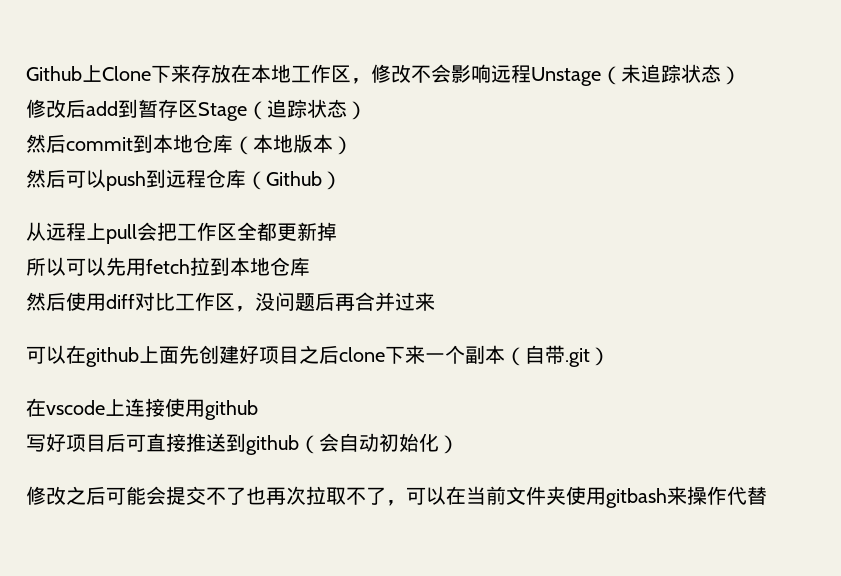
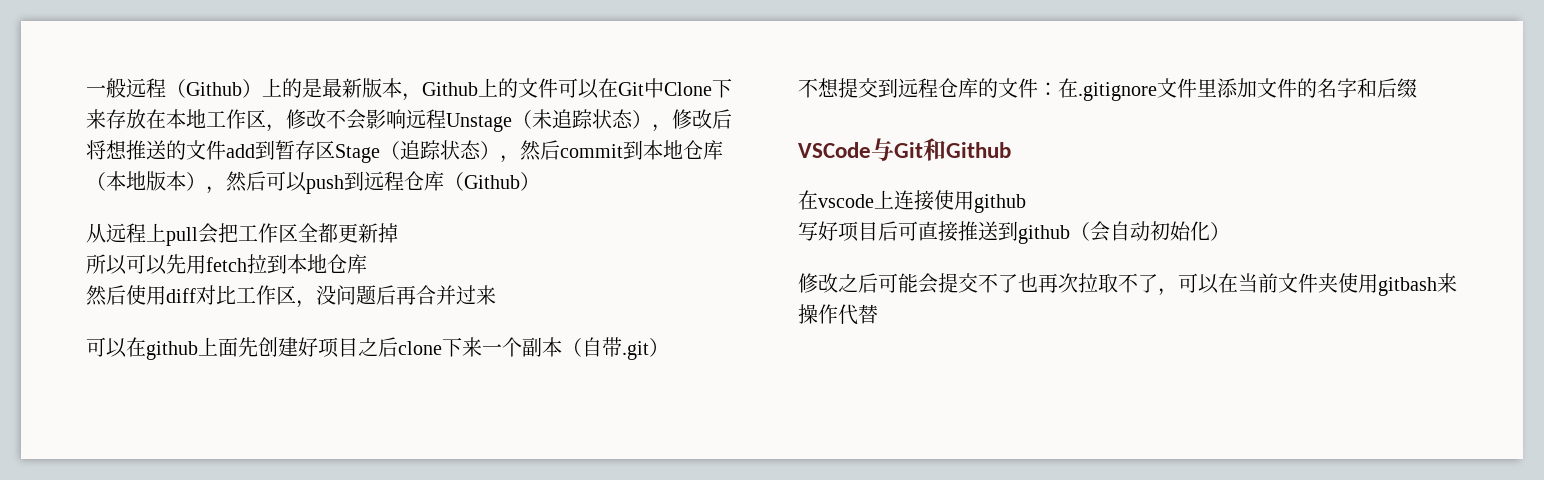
- Github上Clone下来存放在本地工作区，修改不会影响远程Unstage（未追踪状态）
- 修改后add到暂存区Stage（追踪状态）
- 然后commit到本地仓库（本地版本）
- 然后可以push到远程仓库（Github）
+ 一般远程（Github）上的是最新版本，Github上的文件可以在Git中Clone下来存放在本地工作区，修改不会影响远程Unstage（未追踪状态），修改后将想推送的文件add到暂存区Stage（追踪状态），然后commit到本地仓库（本地版本），然后可以push到远程仓库（Github）
+ 不想提交到远程仓库的文件：在.gitignore文件里添加文件的名字和后缀
+ VSCode与Git和Github

